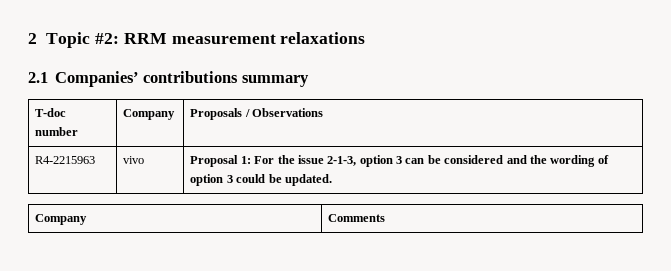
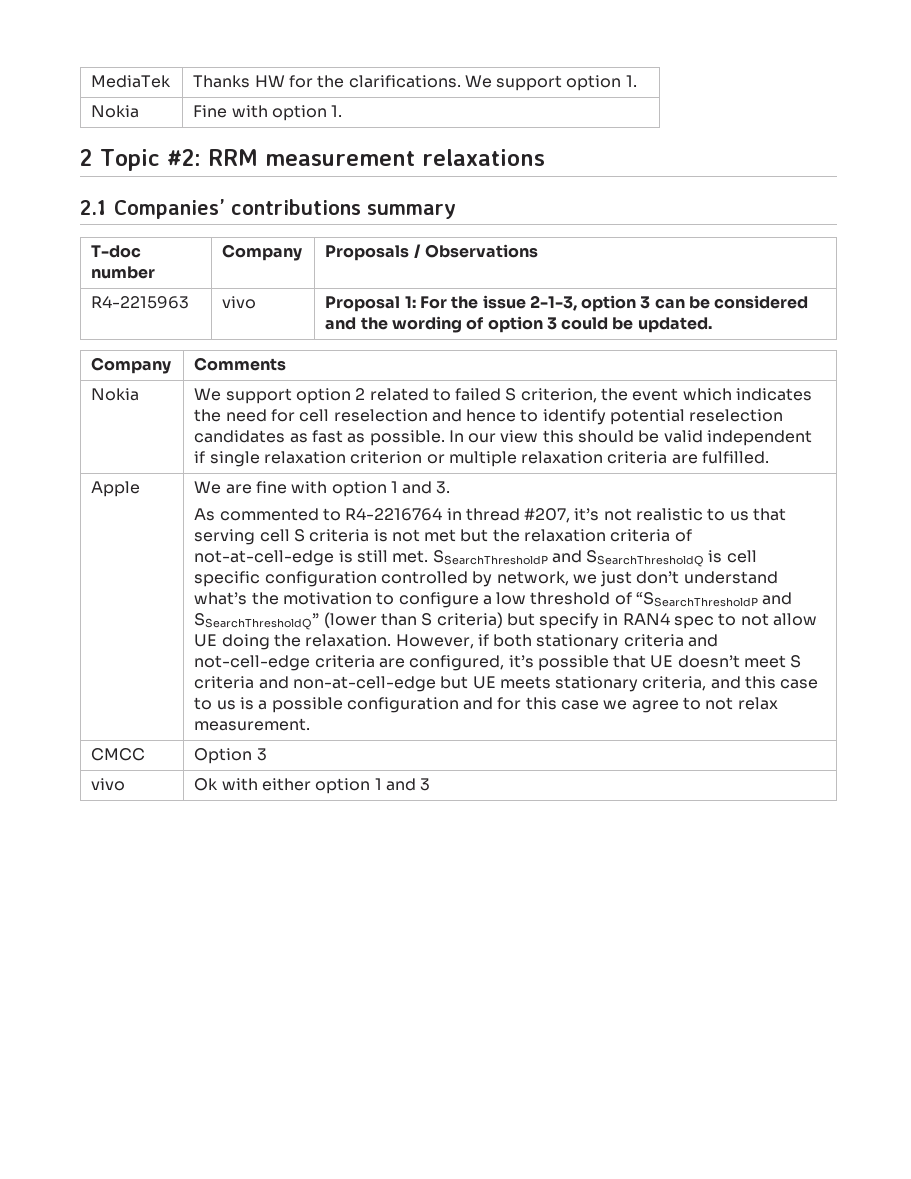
+ MediaTek | Thanks HW for the clarifications. We support option 1.
+ Nokia | Fine with option 1.
+ Nokia | We support option 2 related to failed S criterion, the event which indicates the need for cell reselection and hence to identify potential reselection candidates as fast as possible. In our view this should be valid independent if single relaxation criterion or multiple relaxation criteria are fulfilled.
+ Apple | We are fine with option 1 and 3.
+ As commented to R4-2216764 in thread #207, it’s not realistic to us that serving cell S criteria is not met but the relaxation criteria of not-at-cell-edge is still met. SSearchThresholdP and SSearchThresholdQ is cell specific configuration controlled by network, we just don’t understand what’s the motivation to configure a low threshold of “SSearchThresholdP and SSearchThresholdQ” (lower than S criteria) but specify in RAN4 spec to not allow UE doing the relaxation. However, if both stationary criteria and not-cell-edge criteria are configured, it’s possible that UE doesn’t meet S criteria and non-at-cell-edge but UE meets stationary criteria, and this case to us is a possible configuration and for this case we agree to not relax measurement.
+ CMCC | Option 3
+ vivo | Ok with either option 1 and 3

